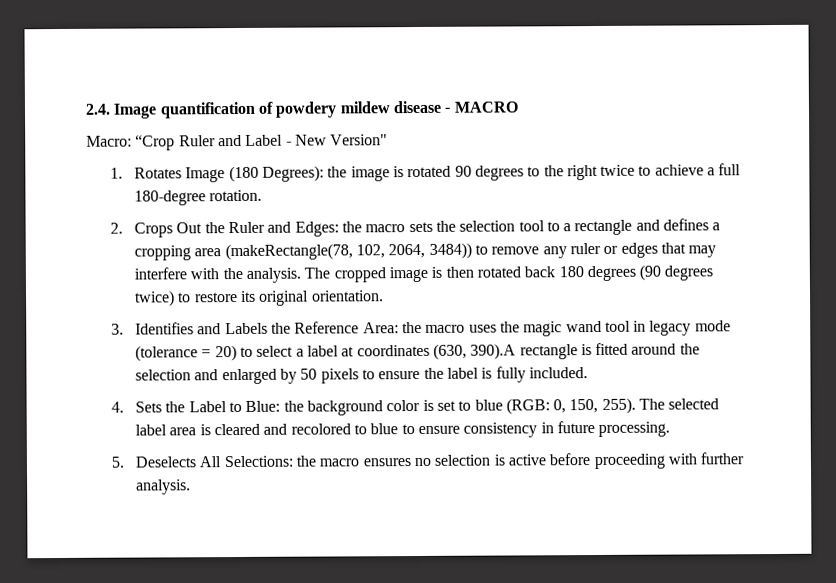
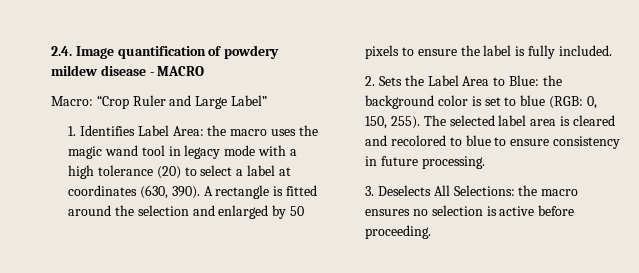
- Macro: “Crop Ruler and Label - New Version"
- 1. Rotates Image (180 Degrees): the image is rotated 90 degrees to the right twice to achieve a full 180-degree rotation.
- 2. Crops Out the Ruler and Edges: the macro sets the selection tool to a rectangle and defines a cropping area (makeRectangle(78, 102, 2064, 3484)) to remove any ruler or edges that may interfere with the analysis. The cropped image is then rotated back 180 degrees (90 degrees twice) to restore its original orientation.
- 3. Identifies and Labels the Reference Area: the macro uses the magic wand tool in legacy mode (tolerance = 20) to select a label at coordinates (630, 390).A rectangle is fitted around the selection and enlarged by 50 pixels to ensure the label is fully included.
+ Macro: “Crop Ruler and Large Label”
+ 1. Identifies Label Area: the macro uses the magic wand tool in legacy mode with a high tolerance (20) to select a label at coordinates (630, 390). A rectangle is fitted around the selection and enlarged by 50 pixels to ensure the label is fully included.
- 4. Sets the Label to Blue: the background color is set to blue (RGB: 0, 150, 255).
+ 2. Sets the Label Area to Blue: the background color is set to blue (RGB: 0, 150, 255).
- 5. Deselects All Selections: the macro ensures no selection is active before proceeding with further analysis.
+ 3. Deselects All Selections: the macro ensures no selection is active before proceeding.

